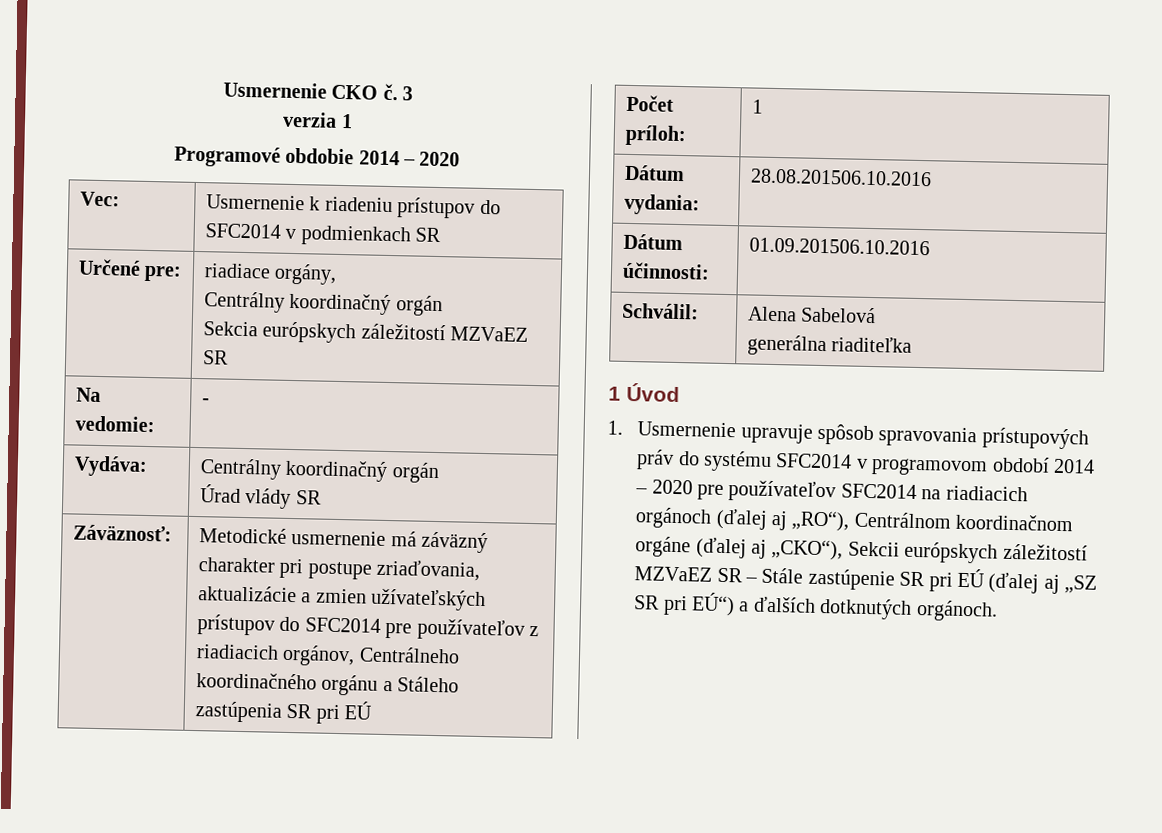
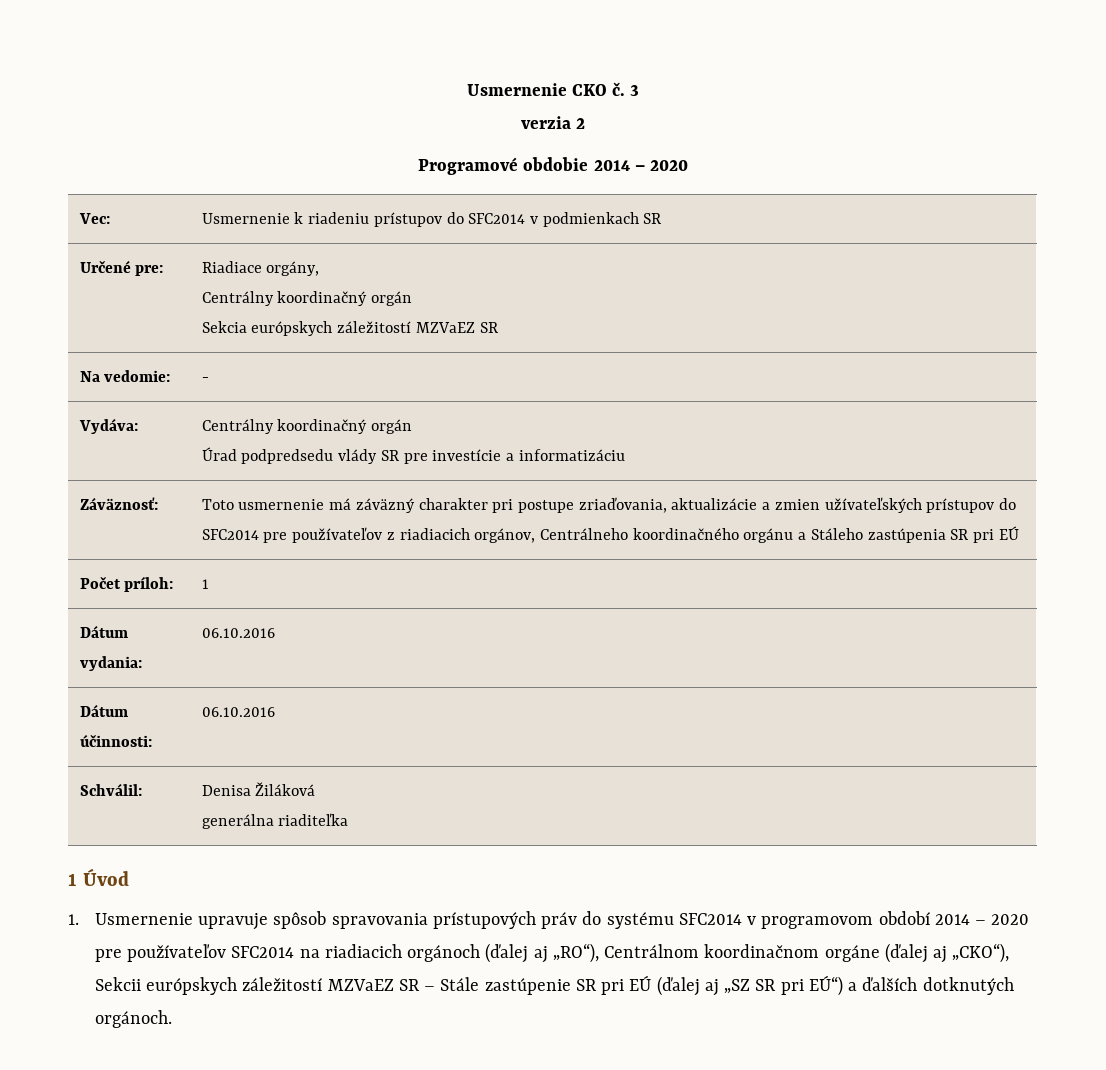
- verzia 1
+ verzia 2
- Určené pre: | riadiace orgány,
+ Určené pre: | Riadiace orgány,
  Vydáva: | Centrálny koordinačný orgán
- Úrad vlády SR
+ Úrad podpredsedu vlády SR pre investície a informatizáciu
- Záväznosť: | Metodické usmernenie má záväzný charakter pri postupe zriaďovania, aktualizácie a zmien užívateľských prístupov do SFC2014 pre používateľov z riadiacich orgánov, Centrálneho koordinačného orgánu a Stáleho zastúpenia SR pri EÚ
+ Záväznosť: | Toto usmernenie má záväzný charakter pri postupe zriaďovania, aktualizácie a zmien užívateľských prístupov do SFC2014 pre používateľov z riadiacich orgánov, Centrálneho koordinačného orgánu a Stáleho zastúpenia SR pri EÚ
- Dátum vydania: | 28.08.201506.10.2016
+ Dátum vydania: | 06.10.2016
- Dátum účinnosti: | 01.09.201506.10.2016
+ Dátum účinnosti: | 06.10.2016
- Schválil: | Alena Sabelová
+ Schválil: | Denisa Žiláková

